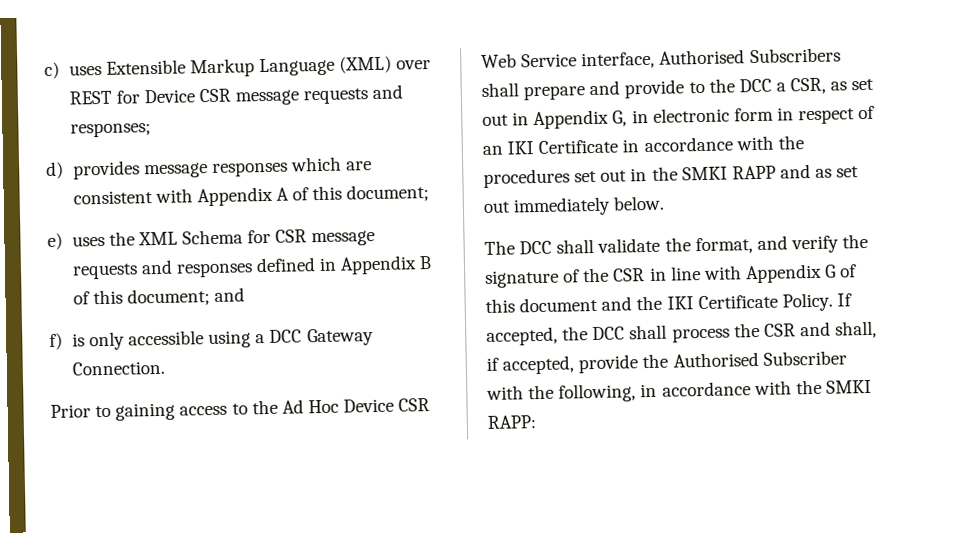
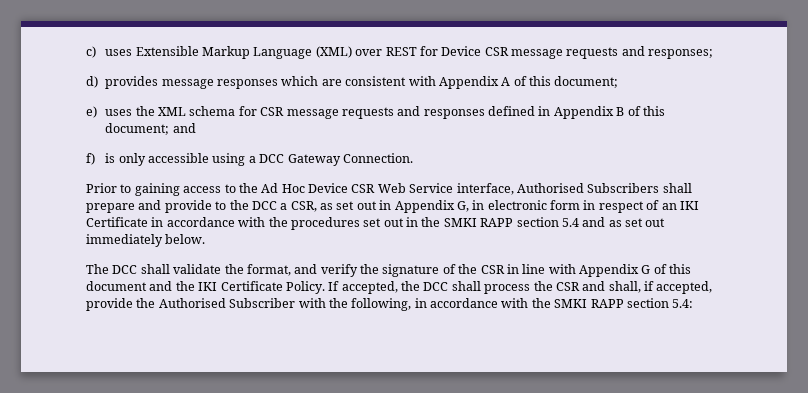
- e) uses the XML Schema for CSR message requests and responses defined in Appendix B of this document; and
+ e) uses the XML schema for CSR message requests and responses defined in Appendix B of this document; and
- Prior to gaining access to the Ad Hoc Device CSR Web Service interface, Authorised Subscribers shall prepare and provide to the DCC a CSR, as set out in Appendix G, in electronic form in respect of an IKI Certificate in accordance with the procedures set out in the SMKI RAPP and as set out immediately below.
+ Prior to gaining access to the Ad Hoc Device CSR Web Service interface, Authorised Subscribers shall prepare and provide to the DCC a CSR, as set out in Appendix G, in electronic form in respect of an IKI Certificate in accordance with the procedures set out in the SMKI RAPP section 5.4 and as set out immediately below.
- If accepted, the DCC shall process the CSR and shall, if accepted, provide the Authorised Subscriber with the following, in accordance with the SMKI RAPP:
+ If accepted, the DCC shall process the CSR and shall, if accepted, provide the Authorised Subscriber with the following, in accordance with the SMKI RAPP section 5.4:

